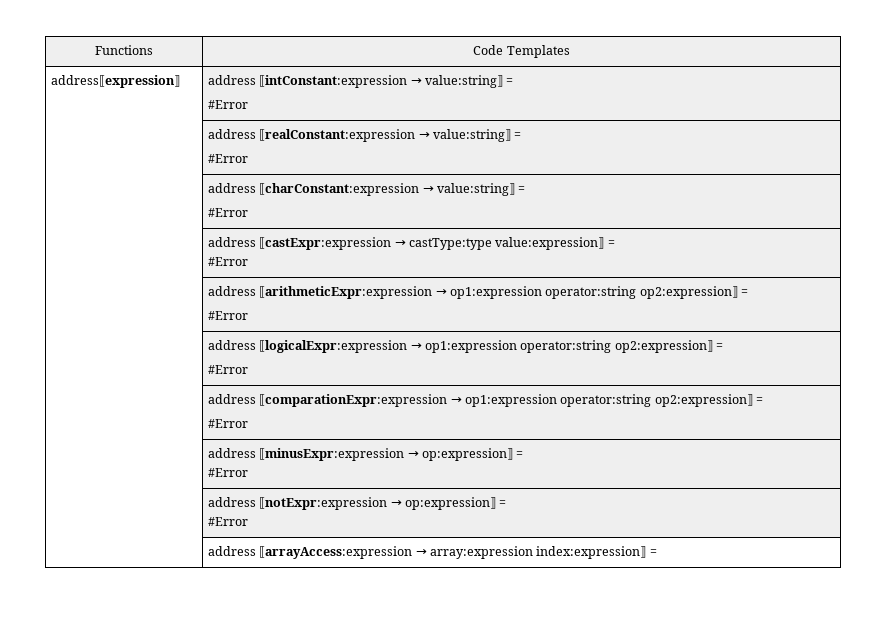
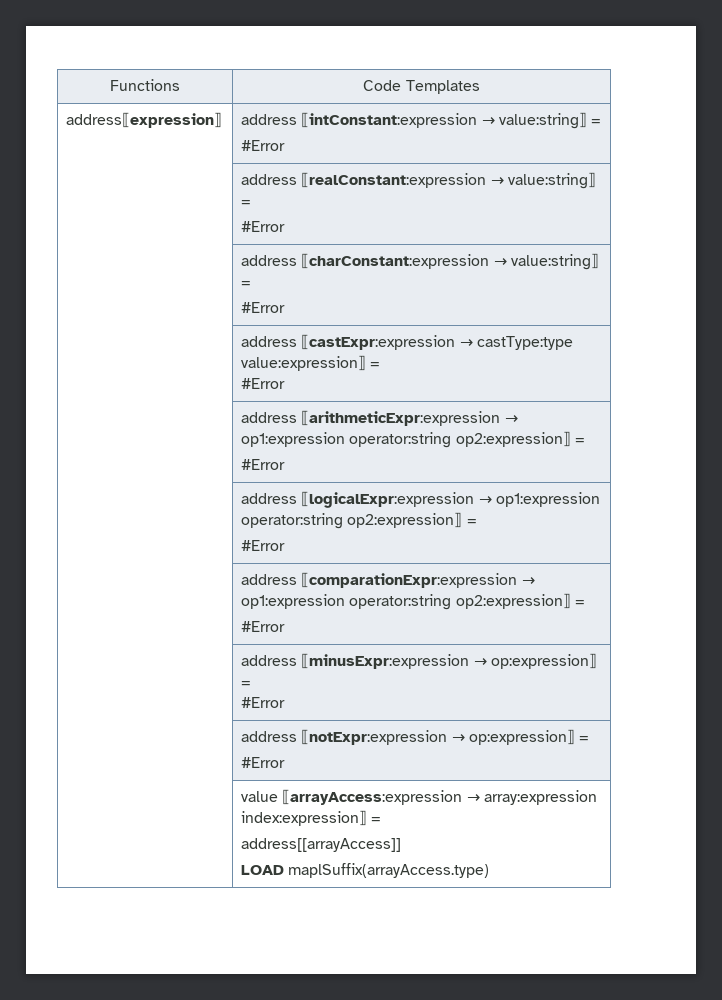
- | address ⟦arrayAccess:expression → array:expression index:expression⟧ =
+ | value ⟦arrayAccess:expression → array:expression index:expression⟧ =
+ address[[arrayAccess]]
+ LOAD maplSuffix(arrayAccess.type)

